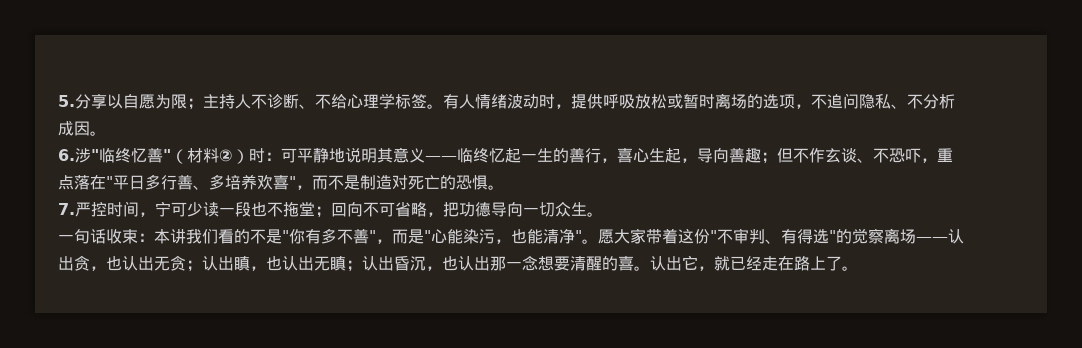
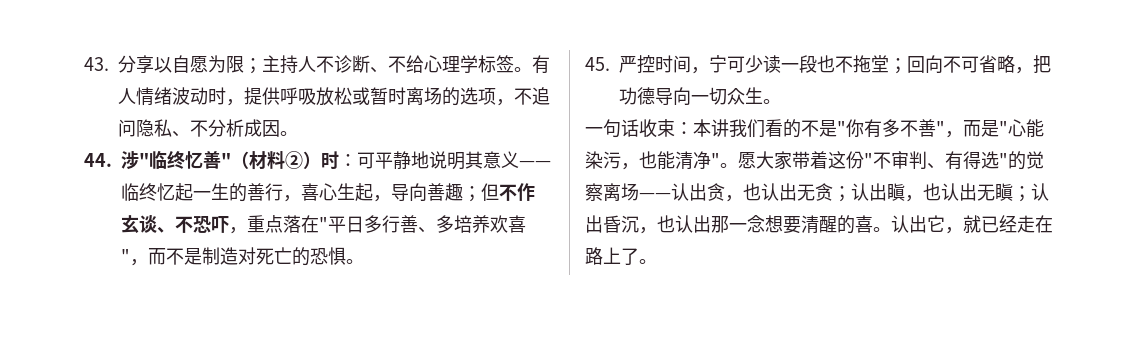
- 5.分享以自愿为限；主持人不诊断、不给心理学标签。
+ 43.分享以自愿为限；主持人不诊断、不给心理学标签。
- 6.涉"临终忆善"（材料②）时：可平静地说明其意义——临终忆起一生的善行，喜心生起，导向善趣；但不作玄谈、不恐吓，重点落在"平日多行善、多培养欢喜"，而不是制造对死亡的恐惧。
+ 44.涉"临终忆善"（材料②）时：可平静地说明其意义——临终忆起一生的善行，喜心生起，导向善趣；但不作玄谈、不恐吓，重点落在"平日多行善、多培养欢喜"，而不是制造对死亡的恐惧。
- 7.严控时间，宁可少读一段也不拖堂；回向不可省略，把功德导向一切众生。
+ 45.严控时间，宁可少读一段也不拖堂；回向不可省略，把功德导向一切众生。

